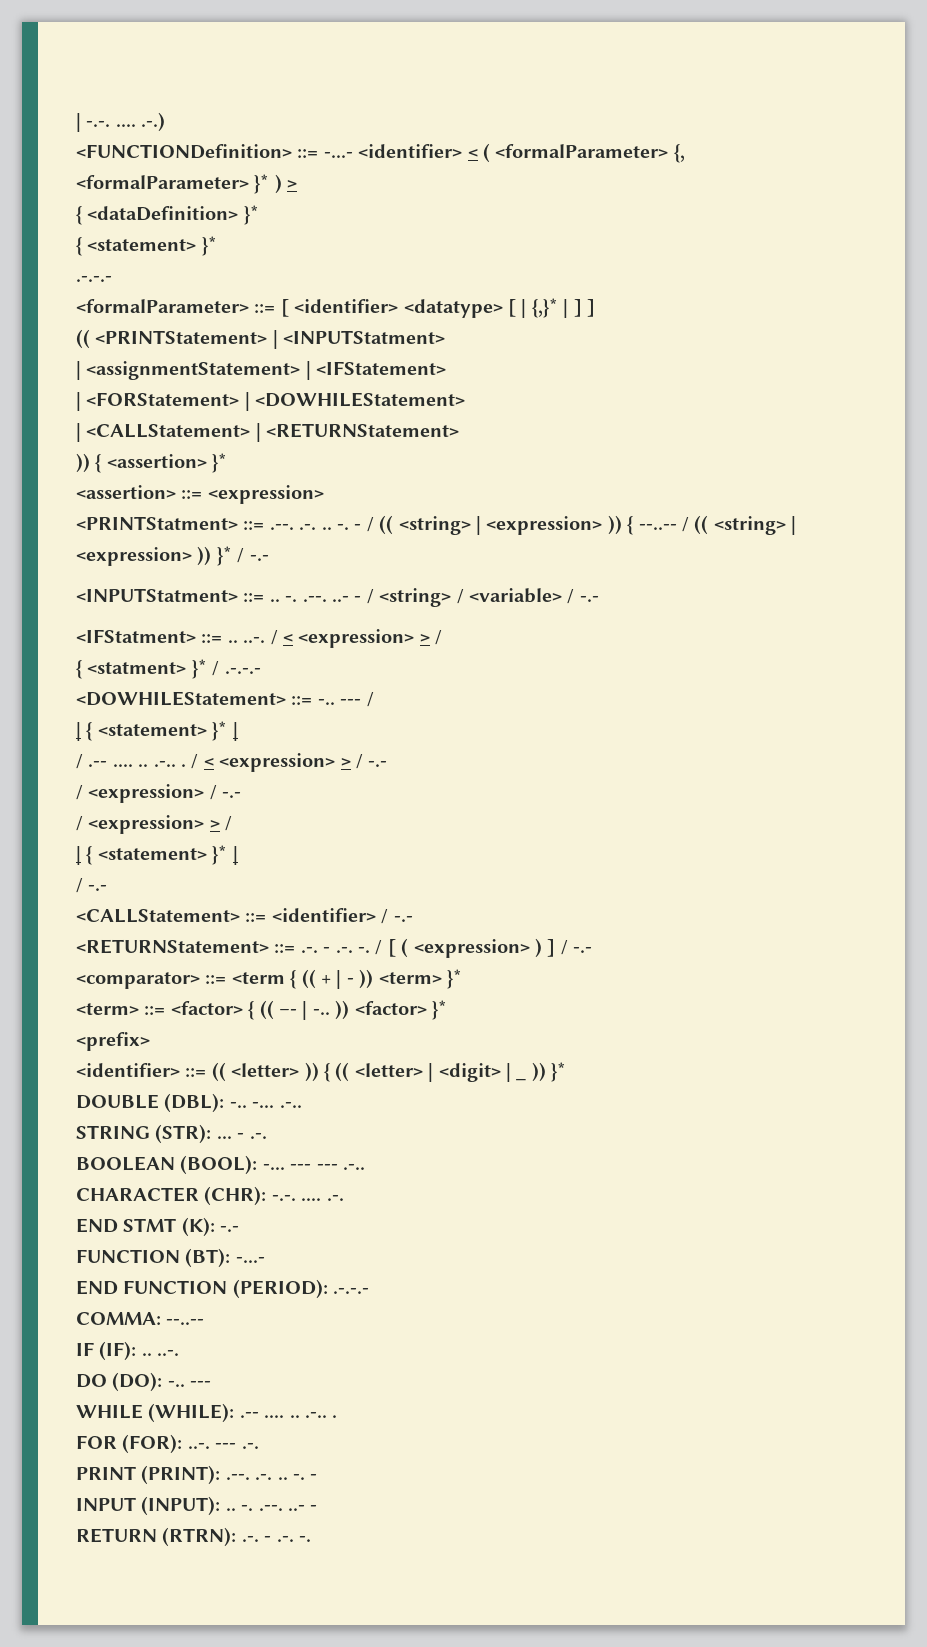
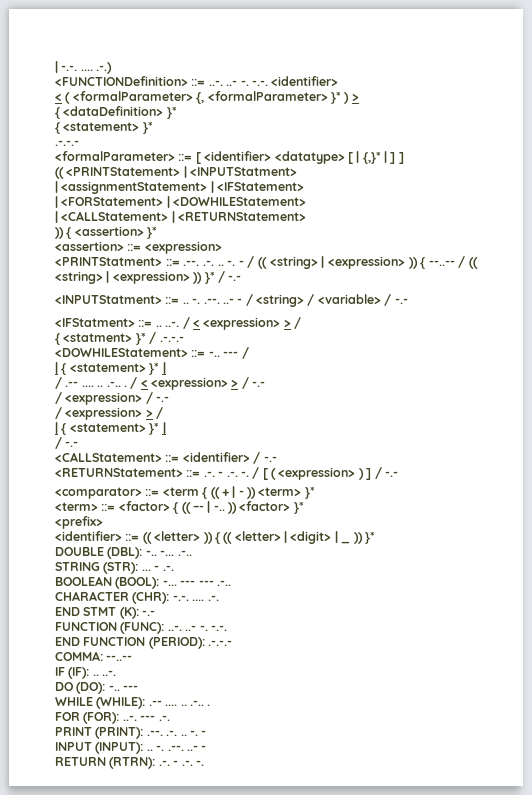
- <FUNCTIONDefinition> ::= -...- <identifier> < ( <formalParameter> {, <formalParameter> }* ) >
+ <FUNCTIONDefinition> ::= ..-. ..- -. -.-. <identifier>
+ < ( <formalParameter> {, <formalParameter> }* ) >
- FUNCTION (BT): -...-
+ FUNCTION (FUNC): ..-. ..- -. -.-.

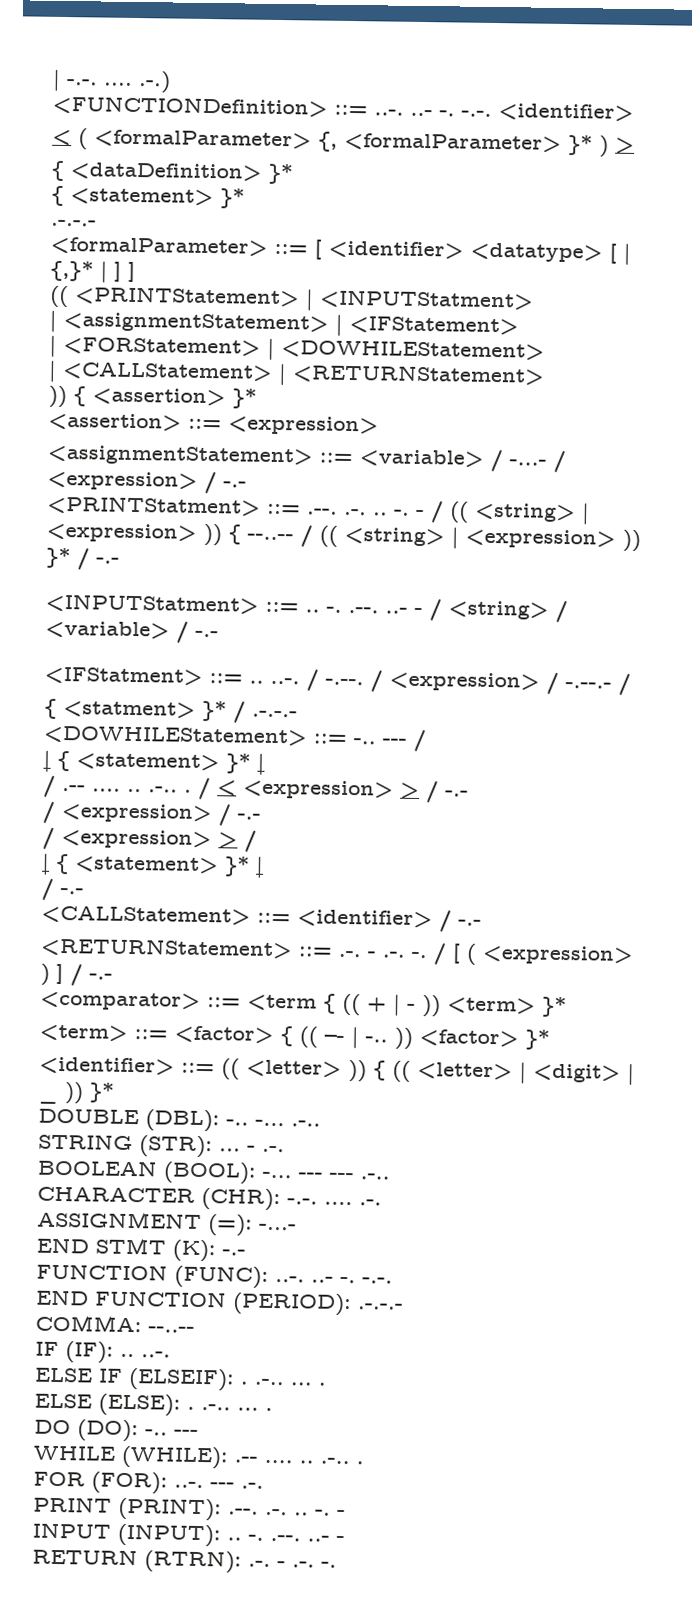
+ <assignmentStatement> ::= <variable> / -...- / <expression> / -.-
- <IFStatment> ::= .. ..-. / < <expression> > /
+ <IFStatment> ::= .. ..-. / -.--. / <expression> / -.--.- /
- <prefix>
+ ASSIGNMENT (=): -...-
+ ELSE IF (ELSEIF): . .-.. ... .
+ ELSE (ELSE): . .-.. ... .

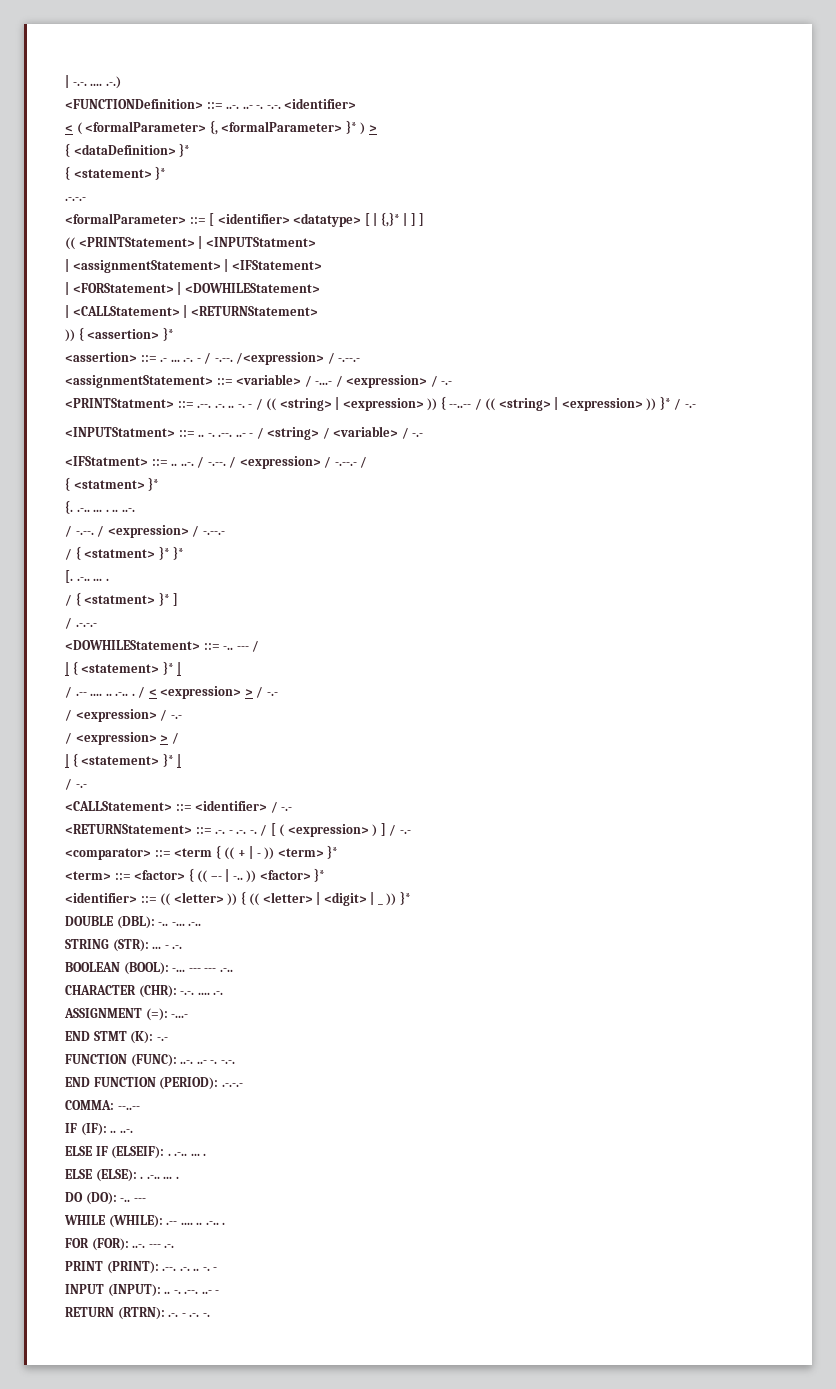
- <assertion> ::= <expression>
+ <assertion> ::= .- ... .-. - / -.--. /<expression> / -.--.-
  <IFStatment> ::= .. ..-. / -.--. / <expression> / -.--.- /
- { <statment> }* / .-.-.-
+ { <statment> }*
+ {. .-.. ... . .. ..-.
+ / -.--. / <expression> / -.--.-
+ / { <statment> }* }*
+ [. .-.. ... .
+ / { <statment> }* ]
+ / .-.-.-

